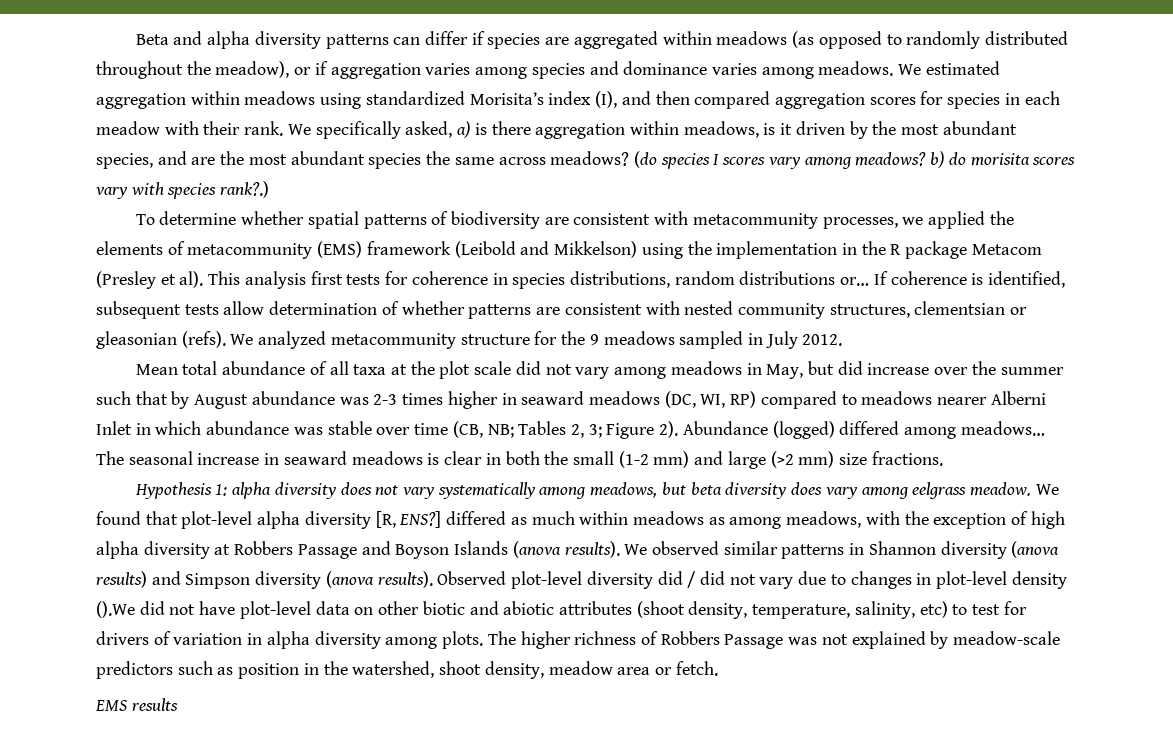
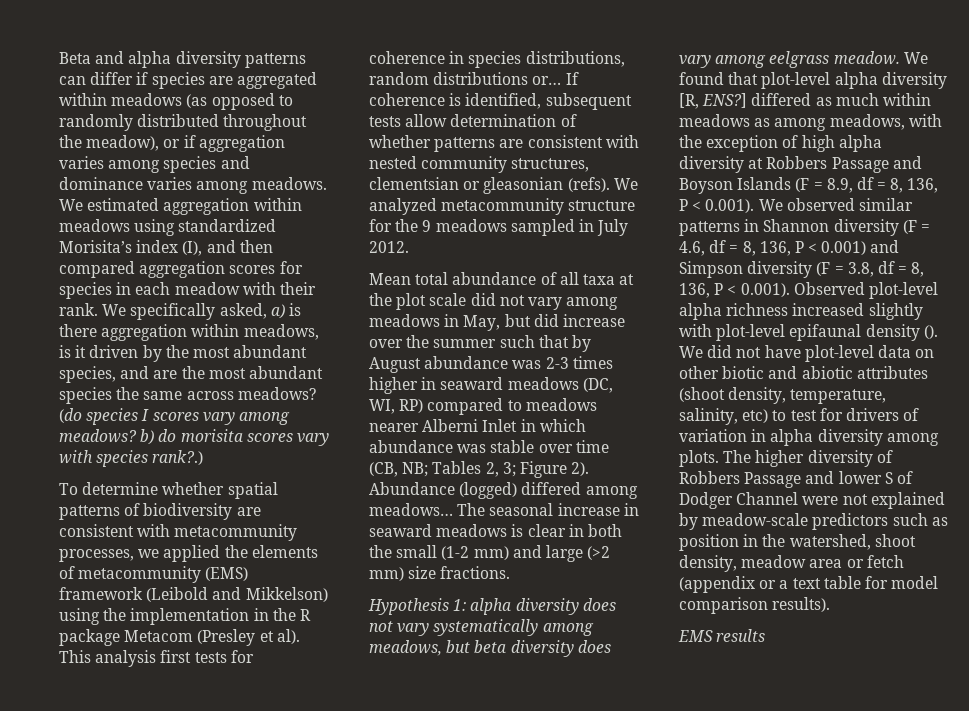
- We found that plot-level alpha diversity [R, ENS?] differed as much within meadows as among meadows, with the exception of high alpha diversity at Robbers Passage and Boyson Islands (anova results). We observed similar patterns in Shannon diversity (anova results) and Simpson diversity (anova results). Observed plot-level diversity did / did not vary due to changes in plot-level density ().We did not have plot-level data on other biotic and abiotic attributes (shoot density, temperature, salinity, etc) to test for drivers of variation in alpha diversity among plots.
+ We found that plot-level alpha diversity [R, ENS?] differed as much within meadows as among meadows, with the exception of high alpha diversity at Robbers Passage and Boyson Islands (F = 8.9, df = 8, 136, P < 0.001). We observed similar patterns in Shannon diversity (F = 4.6, df = 8, 136, P < 0.001) and Simpson diversity (F = 3.8, df = 8, 136, P < 0.001). Observed plot-level alpha richness increased slightly with plot-level epifaunal density (). We did not have plot-level data on other biotic and abiotic attributes (shoot density, temperature, salinity, etc) to test for drivers of variation in alpha diversity among plots.
- The higher richness of Robbers Passage was not explained by meadow-scale predictors such as position in the watershed, shoot density, meadow area or fetch.
+ The higher diversity of Robbers Passage and lower S of Dodger Channel were not explained by meadow-scale predictors such as position in the watershed, shoot density, meadow area or fetch (appendix or a text table for model comparison results).

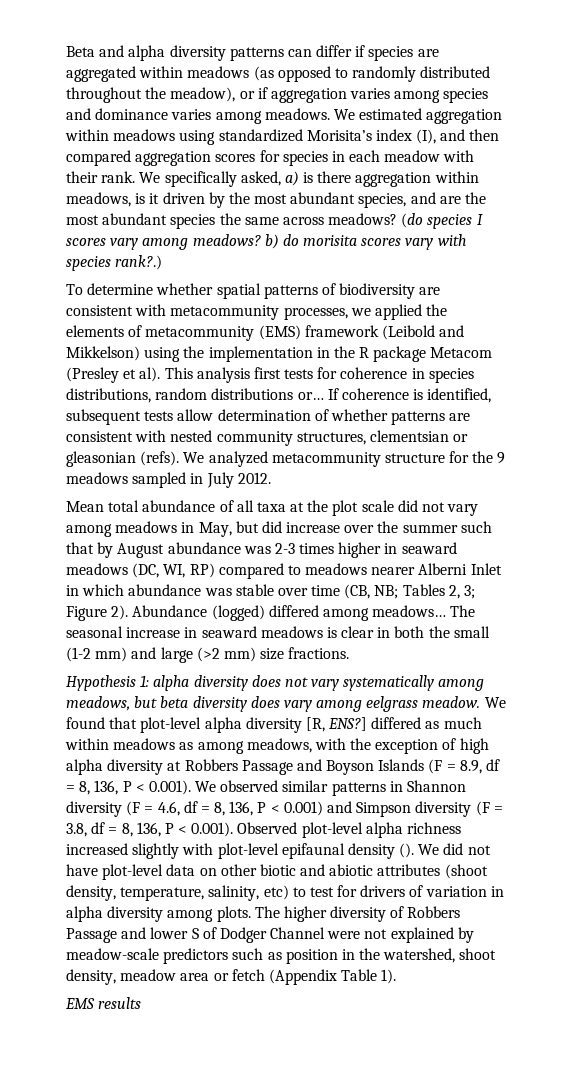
- The higher diversity of Robbers Passage and lower S of Dodger Channel were not explained by meadow-scale predictors such as position in the watershed, shoot density, meadow area or fetch (appendix or a text table for model comparison results).
+ The higher diversity of Robbers Passage and lower S of Dodger Channel were not explained by meadow-scale predictors such as position in the watershed, shoot density, meadow area or fetch (Appendix Table 1).

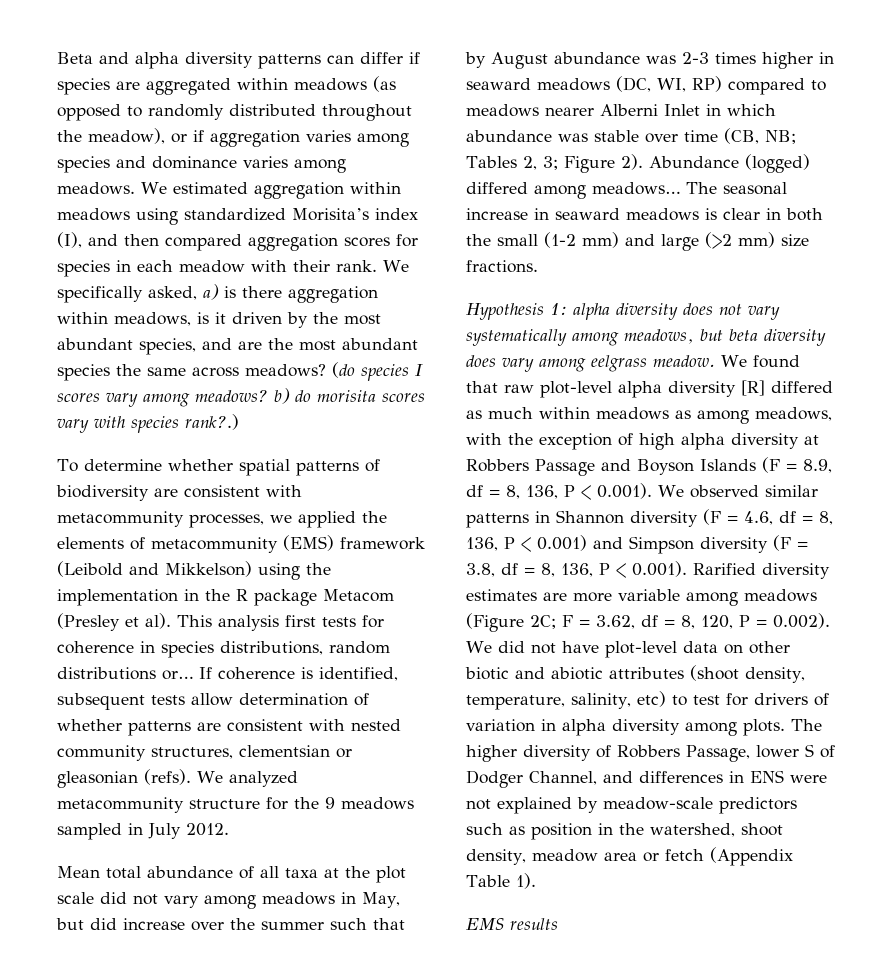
- We found that plot-level alpha diversity [R, ENS?] differed as much within meadows as among meadows, with the exception of high alpha diversity at Robbers Passage and Boyson Islands (F = 8.9, df = 8, 136, P < 0.001). We observed similar patterns in Shannon diversity (F = 4.6, df = 8, 136, P < 0.001) and Simpson diversity (F = 3.8, df = 8, 136, P < 0.001). Observed plot-level alpha richness increased slightly with plot-level epifaunal density (). We did not have plot-level data on other biotic and abiotic attributes (shoot density, temperature, salinity, etc) to test for drivers of variation in alpha diversity among plots.
+ We found that raw plot-level alpha diversity [R] differed as much within meadows as among meadows, with the exception of high alpha diversity at Robbers Passage and Boyson Islands (F = 8.9, df = 8, 136, P < 0.001). We observed similar patterns in Shannon diversity (F = 4.6, df = 8, 136, P < 0.001) and Simpson diversity (F = 3.8, df = 8, 136, P < 0.001). Rarified diversity estimates are more variable among meadows (Figure 2C; F = 3.62, df = 8, 120, P = 0.002). We did not have plot-level data on other biotic and abiotic attributes (shoot density, temperature, salinity, etc) to test for drivers of variation in alpha diversity among plots.
- The higher diversity of Robbers Passage and lower S of Dodger Channel were not explained by meadow-scale predictors such as position in the watershed, shoot density, meadow area or fetch (Appendix Table 1).
+ The higher diversity of Robbers Passage, lower S of Dodger Channel, and differences in ENS were not explained by meadow-scale predictors such as position in the watershed, shoot density, meadow area or fetch (Appendix Table 1).

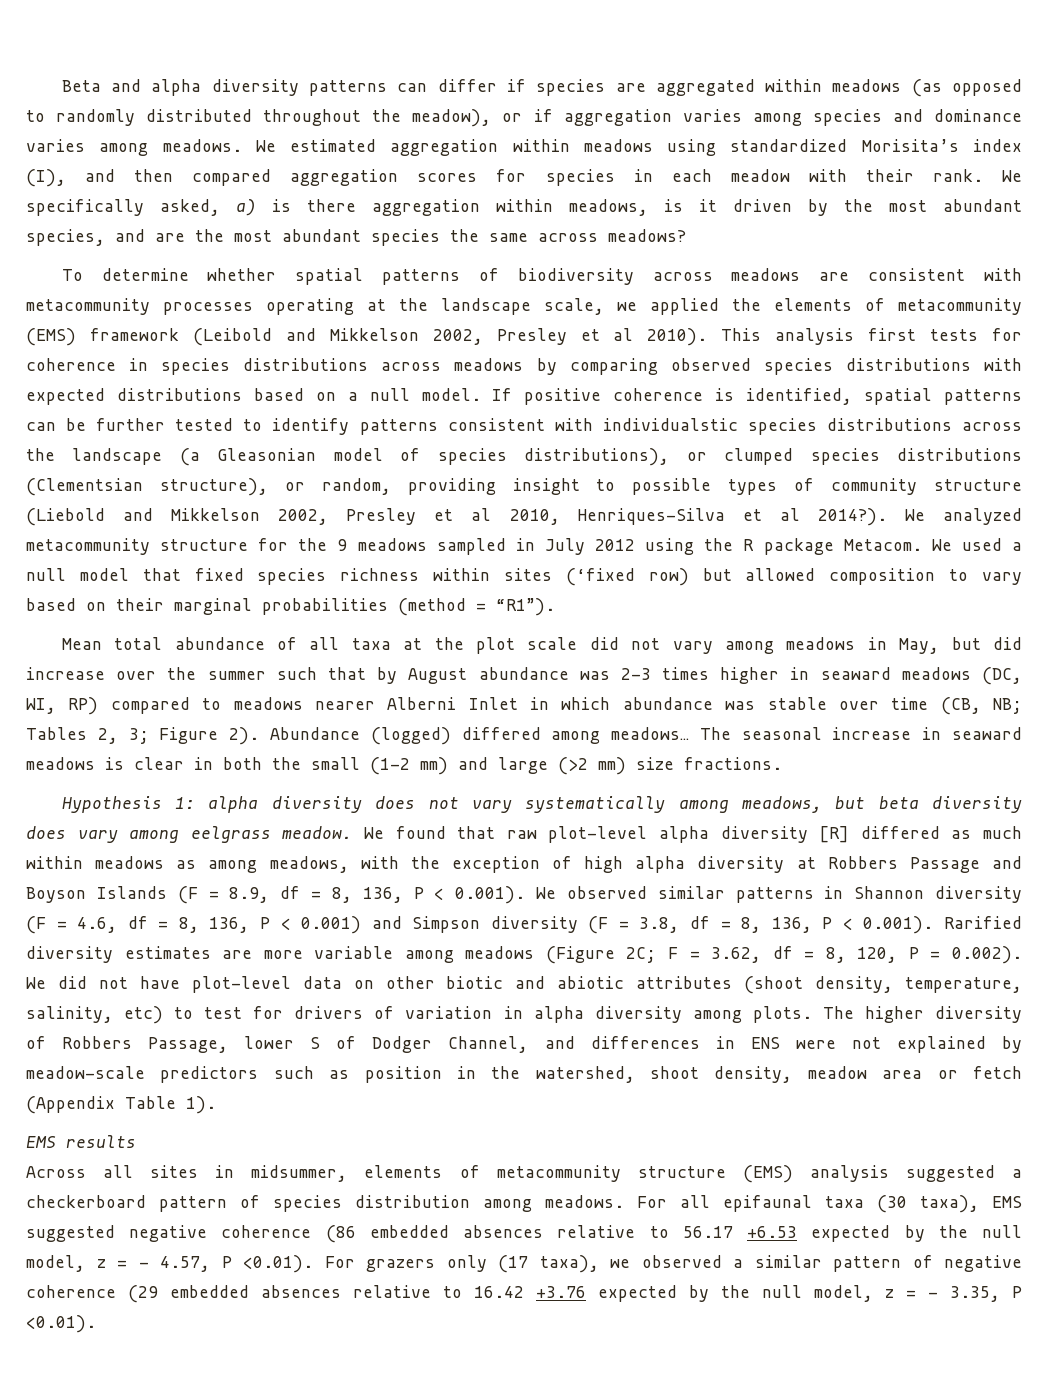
- (do species I scores vary among meadows? b) do morisita scores vary with species rank?.)
- To determine whether spatial patterns of biodiversity are consistent with metacommunity processes, we applied the elements of metacommunity (EMS) framework (Leibold and Mikkelson) using the implementation in the R package Metacom (Presley et al).
+ To determine whether spatial patterns of biodiversity across meadows are consistent with metacommunity processes operating at the landscape scale, we applied the elements of metacommunity (EMS) framework (Leibold and Mikkelson 2002, Presley et al 2010).
- This analysis first tests for coherence in species distributions, random distributions or… If coherence is identified, subsequent tests allow determination of whether patterns are consistent with nested community structures, clementsian or gleasonian (refs).
+ This analysis first tests for coherence in species distributions across meadows by comparing observed species distributions with expected distributions based on a null model. If positive coherence is identified, spatial patterns can be further tested to identify patterns consistent with individualstic species distributions across the landscape (a Gleasonian model of species distributions), or clumped species distributions (Clementsian structure), or random, providing insight to possible types of community structure (Liebold and Mikkelson 2002, Presley et al 2010, Henriques-Silva et al 2014?).
- We analyzed metacommunity structure for the 9 meadows sampled in July 2012.
+ We analyzed metacommunity structure for the 9 meadows sampled in July 2012 using the R package Metacom. We used a null model that fixed species richness within sites (‘fixed row) but allowed composition to vary based on their marginal probabilities (method = “R1”).
+ Across all sites in midsummer, elements of metacommunity structure (EMS) analysis suggested a checkerboard pattern of species distribution among meadows. For all epifaunal taxa (30 taxa), EMS suggested negative coherence (86 embedded absences relative to 56.17 +6.53 expected by the null model, z = - 4.57, P <0.01). For grazers only (17 taxa), we observed a similar pattern of negative coherence (29 embedded absences relative to 16.42 +3.76 expected by the null model, z = - 3.35, P <0.01).

